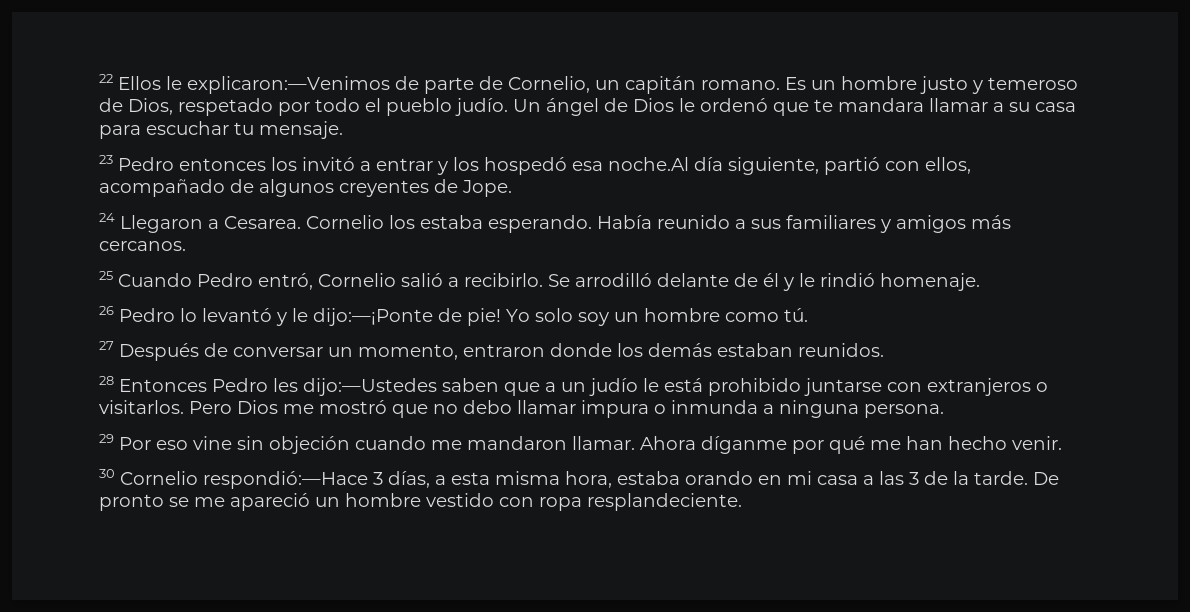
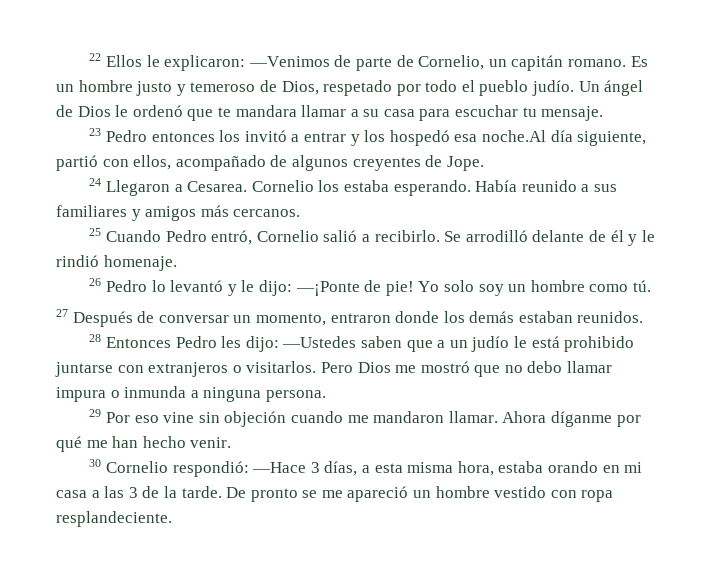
- 22 Ellos le explicaron:—Venimos de parte de Cornelio, un capitán romano.
+ 22 Ellos le explicaron: —Venimos de parte de Cornelio, un capitán romano.
- 26 Pedro lo levantó y le dijo:—¡Ponte de pie!
+ 26 Pedro lo levantó y le dijo: —¡Ponte de pie!
- 28 Entonces Pedro les dijo:—Ustedes saben que a un judío le está prohibido juntarse con extranjeros o visitarlos.
+ 28 Entonces Pedro les dijo: —Ustedes saben que a un judío le está prohibido juntarse con extranjeros o visitarlos.
- 30 Cornelio respondió:—Hace 3 días, a esta misma hora, estaba orando en mi casa a las 3 de la tarde.
+ 30 Cornelio respondió: —Hace 3 días, a esta misma hora, estaba orando en mi casa a las 3 de la tarde.

